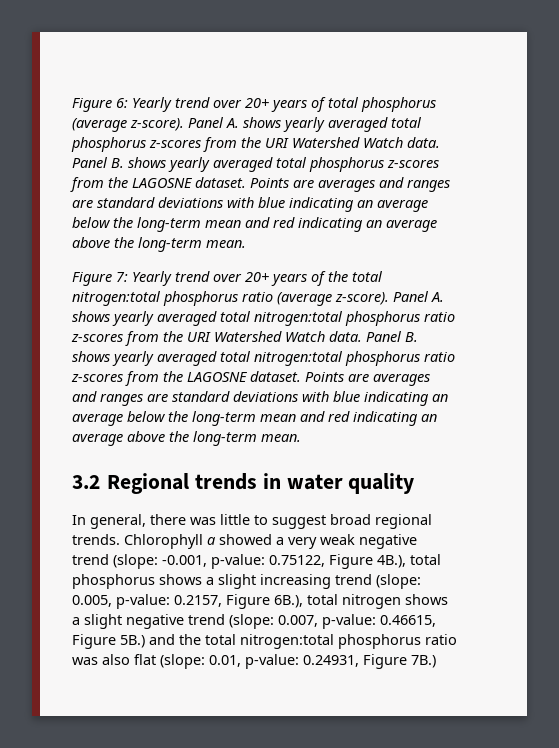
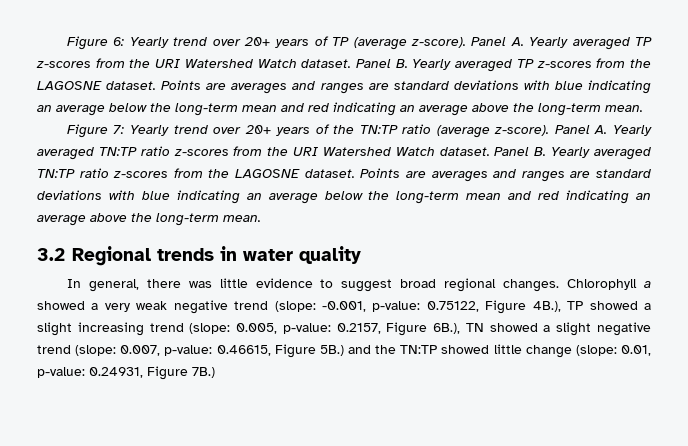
- Figure 6: Yearly trend over 20+ years of total phosphorus (average z-score). Panel A. shows yearly averaged total phosphorus z-scores from the URI Watershed Watch data. Panel B. shows yearly averaged total phosphorus z-scores from the LAGOSNE dataset.
+ Figure 6: Yearly trend over 20+ years of TP (average z-score). Panel A. Yearly averaged TP z-scores from the URI Watershed Watch dataset. Panel B. Yearly averaged TP z-scores from the LAGOSNE dataset.
- Figure 7: Yearly trend over 20+ years of the total nitrogen:total phosphorus ratio (average z-score).
+ Figure 7: Yearly trend over 20+ years of the TN:TP ratio (average z-score).
- Panel A. shows yearly averaged total nitrogen:total phosphorus ratio z-scores from the URI Watershed Watch data. Panel B. shows yearly averaged total nitrogen:total phosphorus ratio z-scores from the LAGOSNE dataset.
+ Panel A. Yearly averaged TN:TP ratio z-scores from the URI Watershed Watch dataset. Panel B. Yearly averaged TN:TP ratio z-scores from the LAGOSNE dataset.
- In general, there was little to suggest broad regional trends.
+ In general, there was little evidence to suggest broad regional changes.
- Chlorophyll a showed a very weak negative trend (slope: -0.001, p-value: 0.75122, Figure 4B.), total phosphorus shows a slight increasing trend (slope: 0.005, p-value: 0.2157, Figure 6B.), total nitrogen shows a slight negative trend (slope: 0.007, p-value: 0.46615, Figure 5B.) and the total nitrogen:total phosphorus ratio was also flat (slope: 0.01, p-value: 0.24931, Figure 7B.)
+ Chlorophyll a showed a very weak negative trend (slope: -0.001, p-value: 0.75122, Figure 4B.), TP showed a slight increasing trend (slope: 0.005, p-value: 0.2157, Figure 6B.), TN showed a slight negative trend (slope: 0.007, p-value: 0.46615, Figure 5B.) and the TN:TP showed little change (slope: 0.01, p-value: 0.24931, Figure 7B.)

